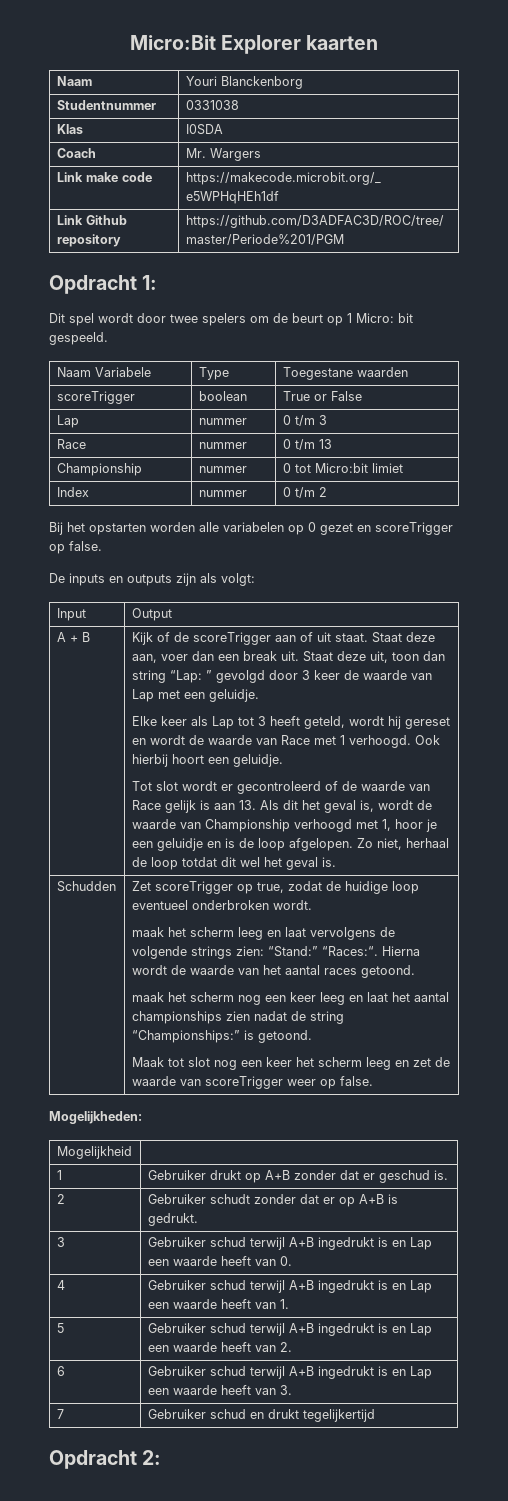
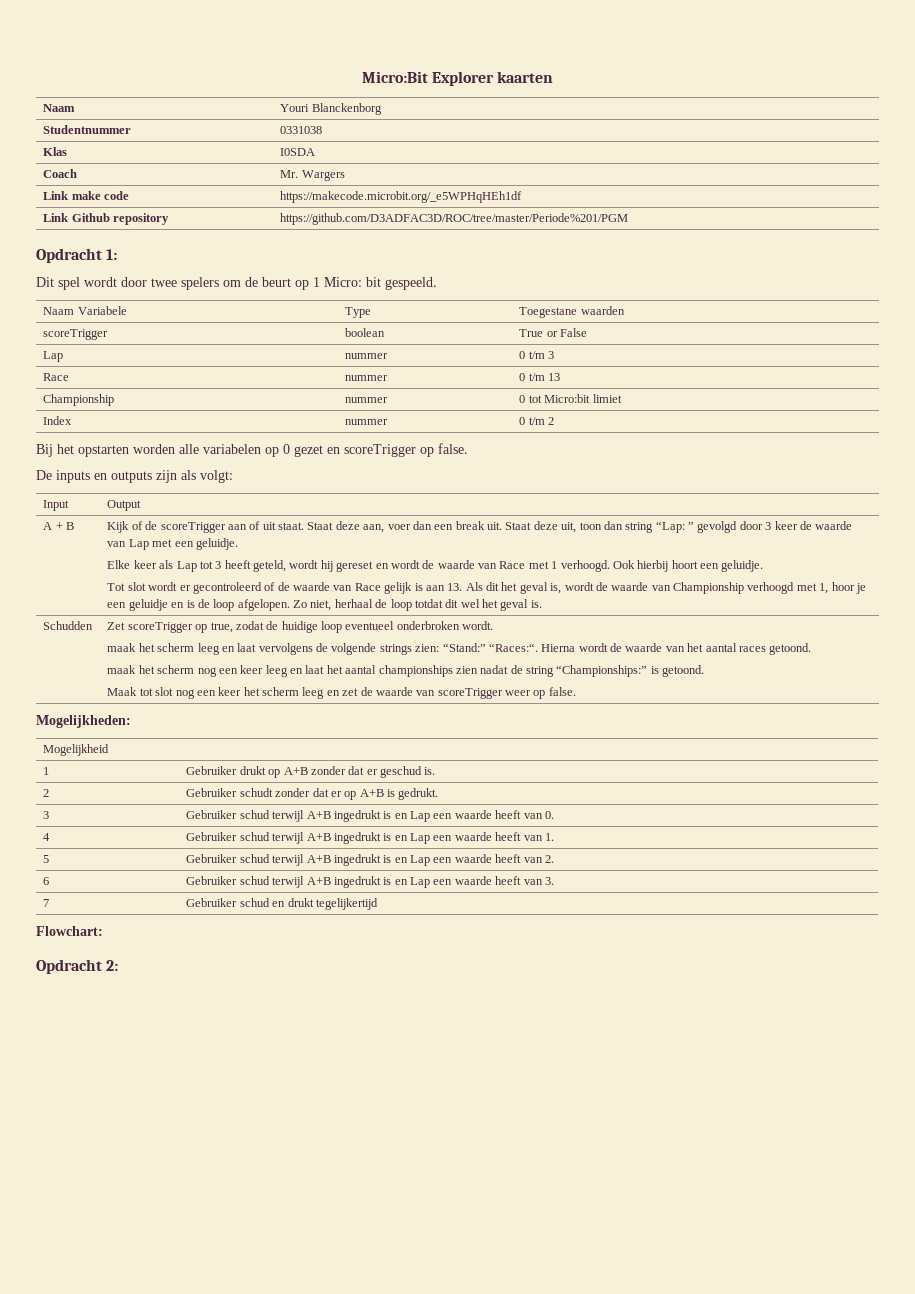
+ Flowchart:

